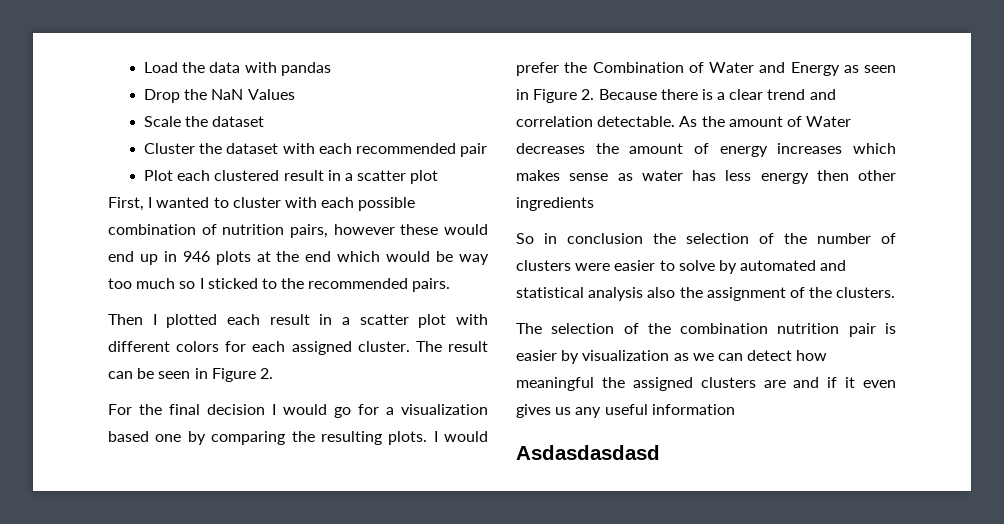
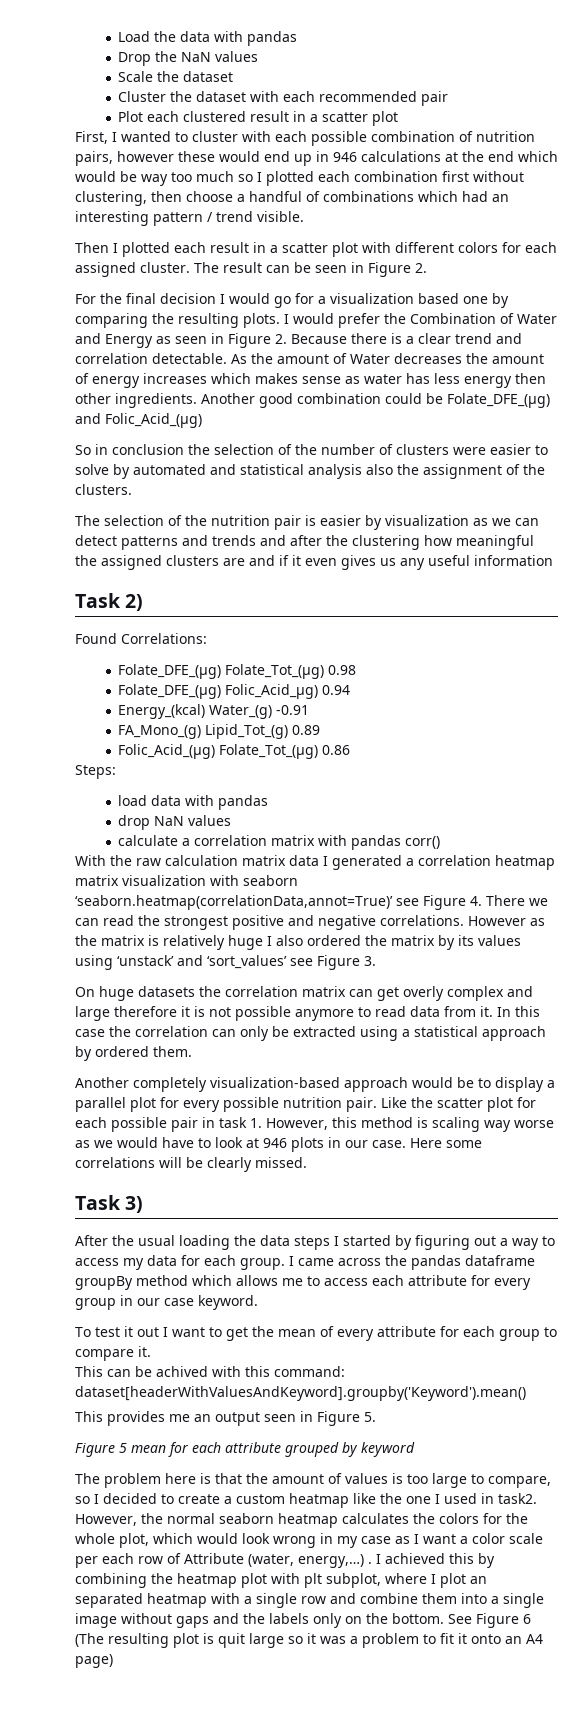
- Drop the NaN Values
+ Drop the NaN values
- First, I wanted to cluster with each possible combination of nutrition pairs, however these would end up in 946 plots at the end which would be way too much so I sticked to the recommended pairs.
+ First, I wanted to cluster with each possible combination of nutrition pairs, however these would end up in 946 calculations at the end which would be way too much so I plotted each combination first without clustering, then choose a handful of combinations which had an interesting pattern / trend visible.
- As the amount of Water decreases the amount of energy increases which makes sense as water has less energy then other ingredients
+ As the amount of Water decreases the amount of energy increases which makes sense as water has less energy then other ingredients. Another good combination could be Folate_DFE_(µg) and Folic_Acid_(µg)
- The selection of the combination nutrition pair is easier by visualization as we can detect how meaningful the assigned clusters are and if it even gives us any useful information
+ The selection of the nutrition pair is easier by visualization as we can detect patterns and trends and after the clustering how meaningful the assigned clusters are and if it even gives us any useful information
- Asdasdasdasd
+ Task 2)
+ Found Correlations:
+ Folate_DFE_(µg) Folate_Tot_(µg) 0.98
+ Folate_DFE_(µg) Folic_Acid_µg) 0.94
+ Energy_(kcal) Water_(g) -0.91
+ FA_Mono_(g) Lipid_Tot_(g) 0.89
+ Folic_Acid_(µg) Folate_Tot_(µg) 0.86
+ Steps:
+ load data with pandas
+ drop NaN values
+ calculate a correlation matrix with pandas corr()
+ With the raw calculation matrix data I generated a correlation heatmap matrix visualization with seaborn ‘seaborn.heatmap(correlationData,annot=True)’ see Figure 4. There we can read the strongest positive and negative correlations. However as the matrix is relatively huge I also ordered the matrix by its values using ‘unstack’ and ‘sort_values’ see Figure 3.
+ On huge datasets the correlation matrix can get overly complex and large therefore it is not possible anymore to read data from it. In this case the correlation can only be extracted using a statistical approach by ordered them.
+ Another completely visualization-based approach would be to display a parallel plot for every possible nutrition pair. Like the scatter plot for each possible pair in task 1. However, this method is scaling way worse as we would have to look at 946 plots in our case. Here some correlations will be clearly missed.
+ Task 3)
+ After the usual loading the data steps I started by figuring out a way to access my data for each group. I came across the pandas dataframe groupBy method which allows me to access each attribute for every group in our case keyword.
+ To test it out I want to get the mean of every attribute for each group to compare it.
+ This can be achived with this command: dataset[headerWithValuesAndKeyword].groupby('Keyword').mean()
+ This provides me an output seen in Figure 5.
+ Figure 5 mean for each attribute grouped by keyword
+ The problem here is that the amount of values is too large to compare, so I decided to create a custom heatmap like the one I used in task2. However, the normal seaborn heatmap calculates the colors for the whole plot, which would look wrong in my case as I want a color scale per each row of Attribute (water, energy,…) . I achieved this by combining the heatmap plot with plt subplot, where I plot an separated heatmap with a single row and combine them into a single image without gaps and the labels only on the bottom. See Figure 6 (The resulting plot is quit large so it was a problem to fit it onto an A4 page)

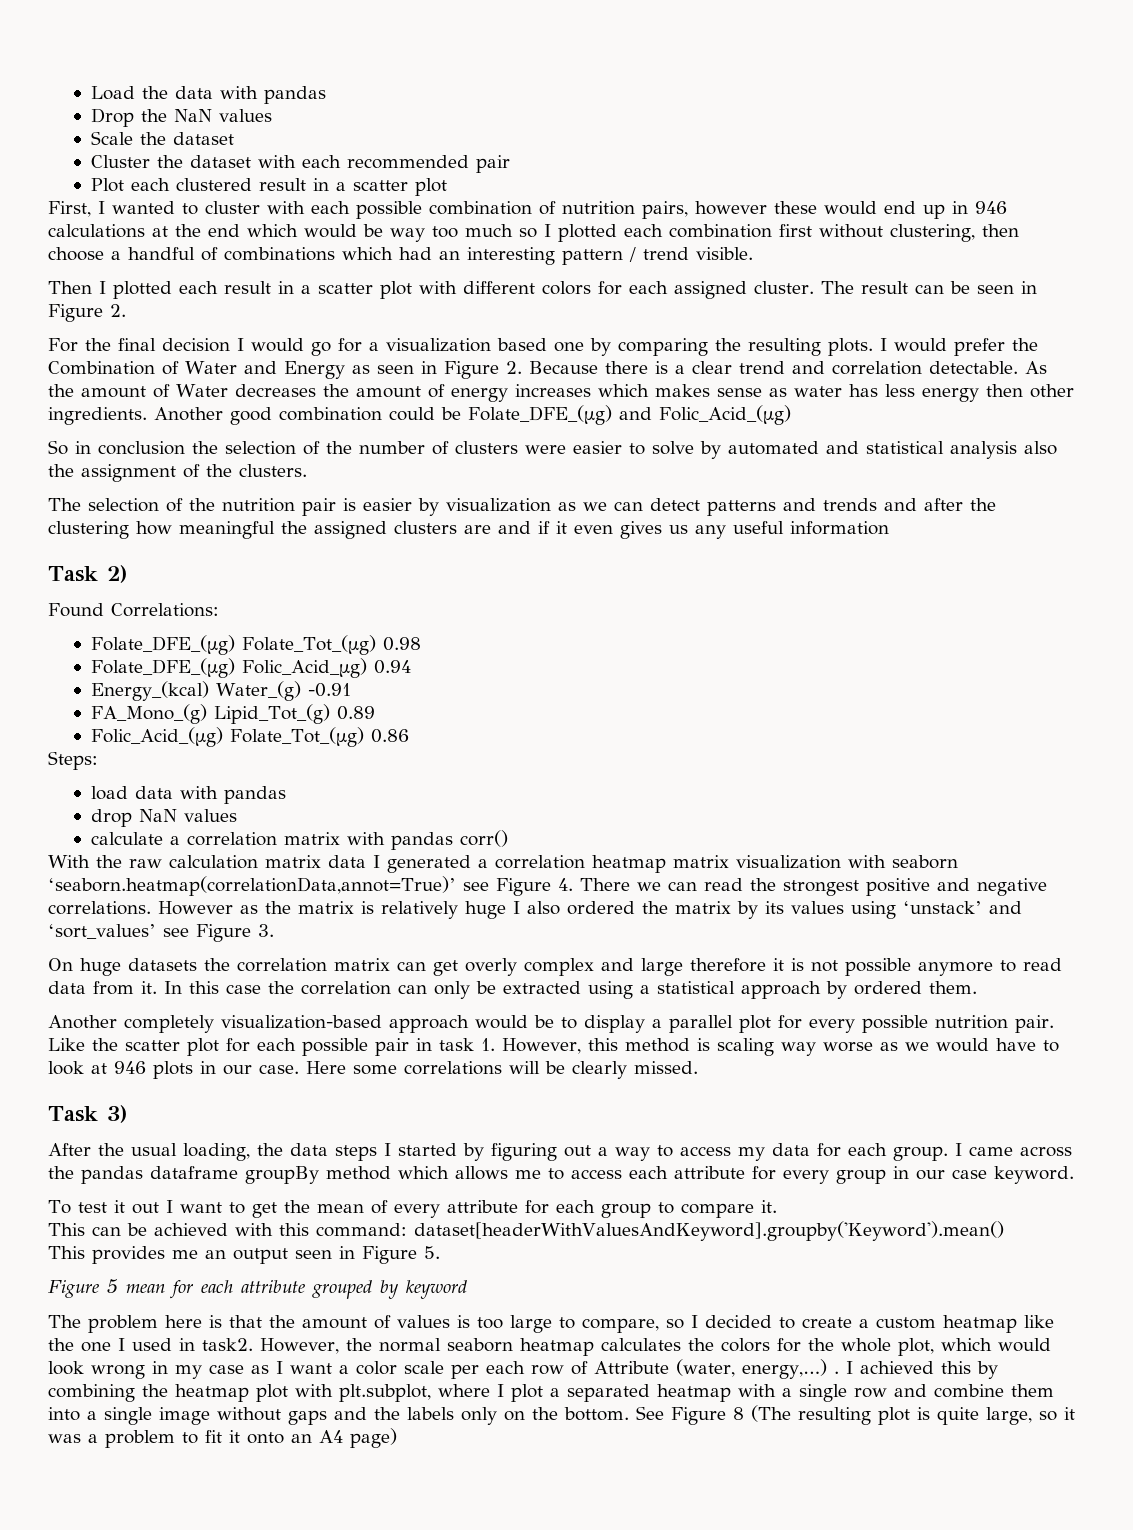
- After the usual loading the data steps I started by figuring out a way to access my data for each group.
+ After the usual loading, the data steps I started by figuring out a way to access my data for each group.
- This can be achived with this command: dataset[headerWithValuesAndKeyword].groupby('Keyword').mean()
+ This can be achieved with this command: dataset[headerWithValuesAndKeyword].groupby('Keyword').mean()
- I achieved this by combining the heatmap plot with plt subplot, where I plot an separated heatmap with a single row and combine them into a single image without gaps and the labels only on the bottom.
+ I achieved this by combining the heatmap plot with plt.subplot, where I plot a separated heatmap with a single row and combine them into a single image without gaps and the labels only on the bottom.
- See Figure 6 (The resulting plot is quit large so it was a problem to fit it onto an A4 page)
+ See Figure 8 (The resulting plot is quite large, so it was a problem to fit it onto an A4 page)

